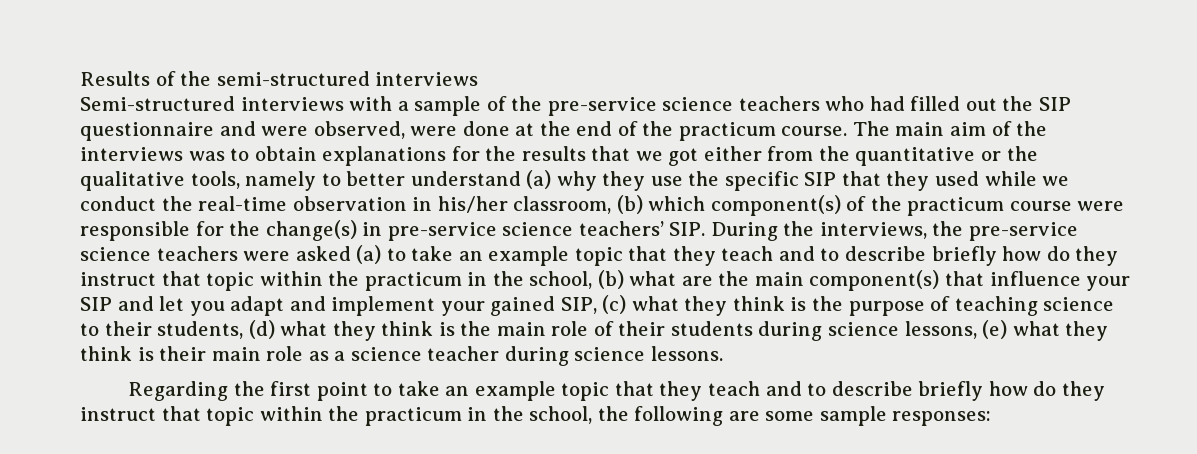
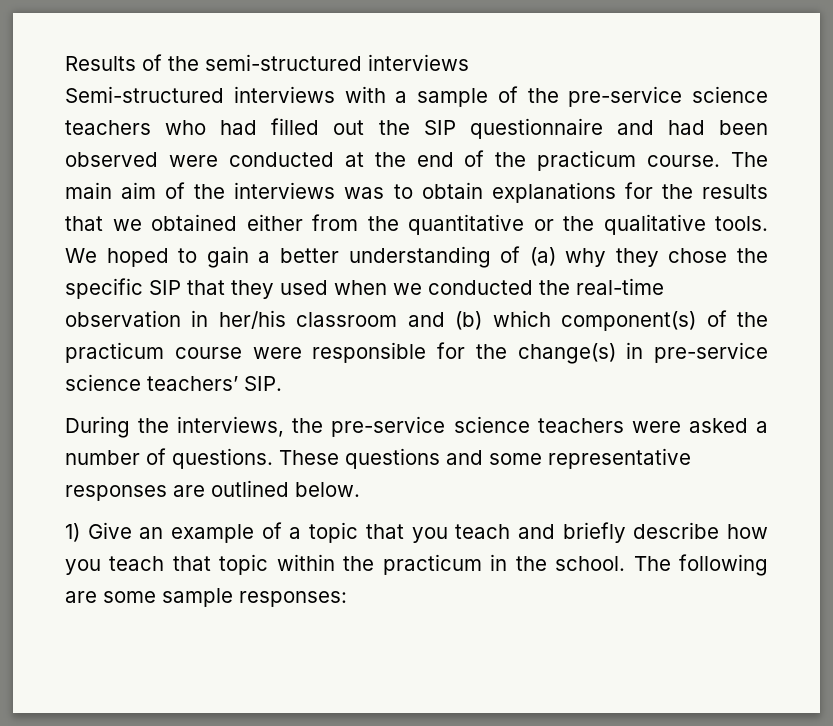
- Semi-structured interviews with a sample of the pre-service science teachers who had filled out the SIP questionnaire and were observed, were done at the end of the practicum course.
+ Semi-structured interviews with a sample of the pre-service science teachers who had filled out the SIP questionnaire and had been observed were conducted at the end of the practicum course.
- The main aim of the interviews was to obtain explanations for the results that we got either from the quantitative or the qualitative tools, namely to better understand (a) why they use the specific SIP that they used while we conduct the real-time observation in his/her classroom, (b) which component(s) of the practicum course were responsible for the change(s) in pre-service science teachers’ SIP. During the interviews, the pre-service science teachers were asked (a) to take an example topic that they teach and to describe briefly how do they instruct that topic within the practicum in the school, (b) what are the main component(s) that influence your SIP and let you adapt and implement your gained SIP, (c) what they think is the purpose of teaching science to their students, (d) what they think is the main role of their students during science lessons, (e) what they think is their main role as a science teacher during science lessons.
- Regarding the first point to take an example topic that they teach and to describe briefly how do they instruct that topic within the practicum in the school, the following are some sample responses:
+ The main aim of the interviews was to obtain explanations for the results that we obtained either from the quantitative or the qualitative tools. We hoped to gain a better understanding of (a) why they chose the specific SIP that they used when we conducted the real-time observation in her/his classroom and (b) which component(s) of the practicum course were responsible for the change(s) in pre-service science teachers’ SIP.
+ During the interviews, the pre-service science teachers were asked a number of questions. These questions and some representative responses are outlined below.
+ 1) Give an example of a topic that you teach and briefly describe how you teach that topic within the practicum in the school. The following are some sample responses:

